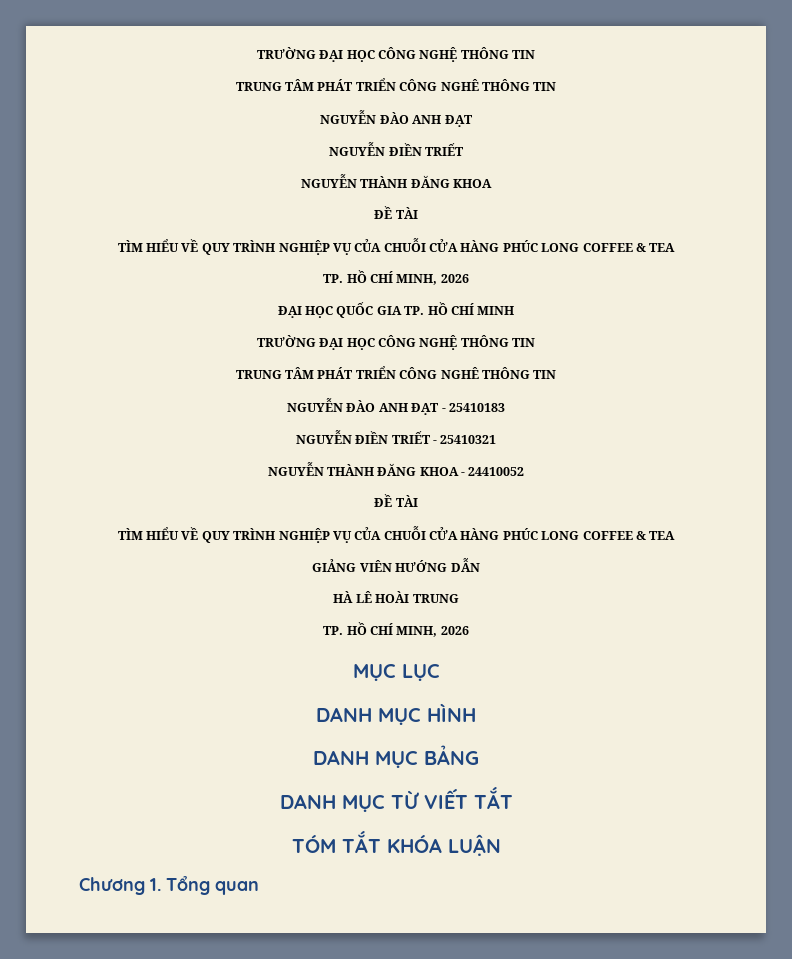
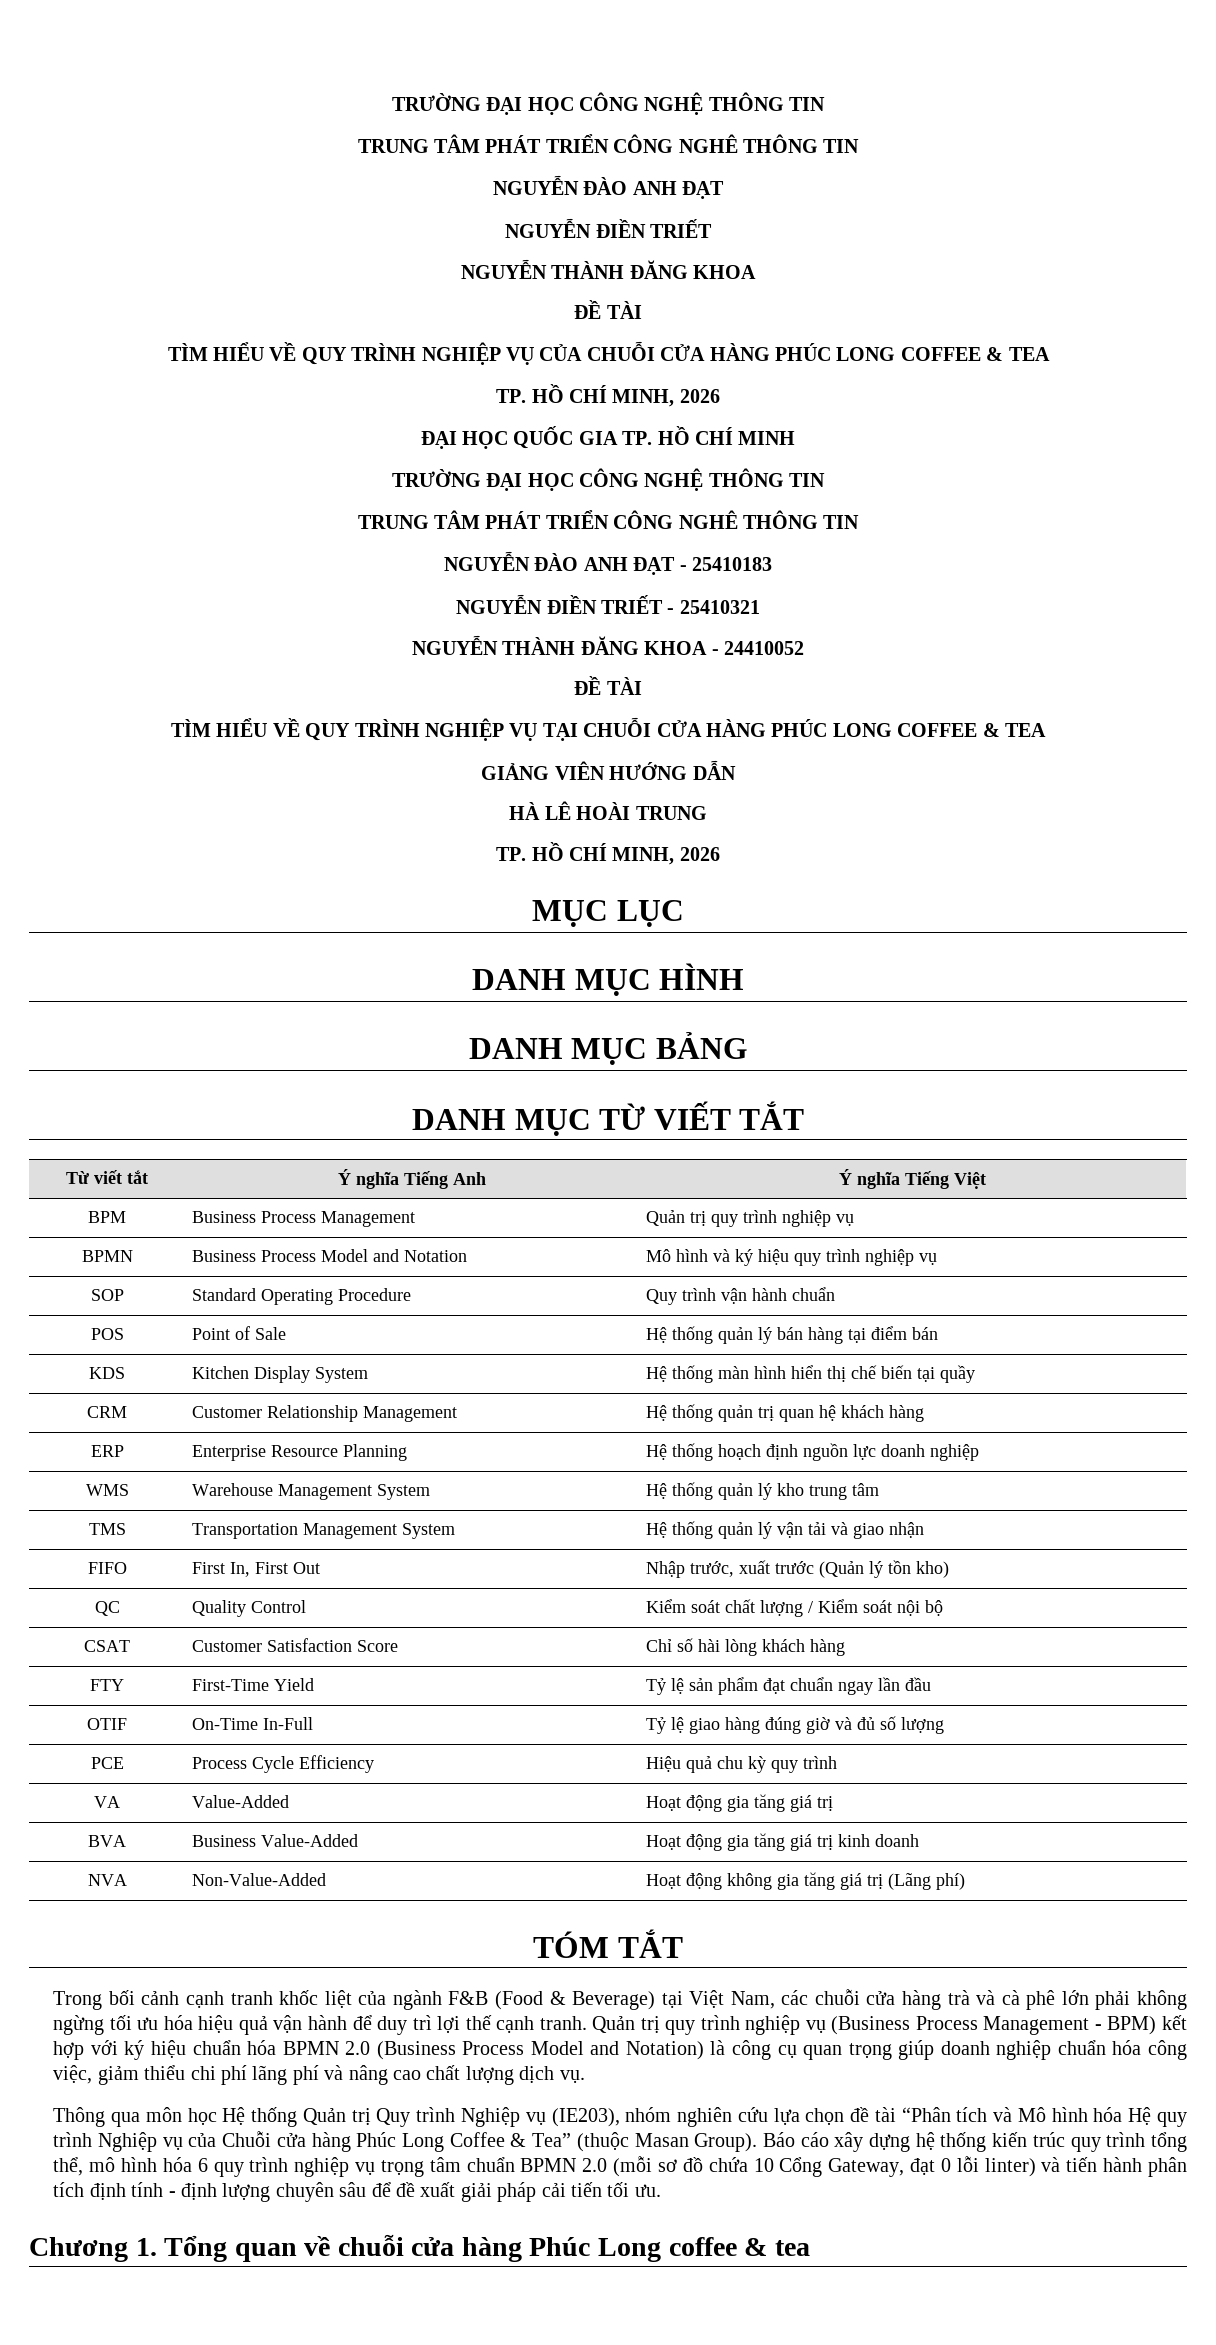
  NGUYỄN THÀNH ĐĂNG KHOA - 24410052
  ĐỀ TÀI
- TÌM HIỂU VỀ QUY TRÌNH NGHIỆP VỤ CỦA CHUỖI CỬA HÀNG PHÚC LONG COFFEE & TEA
+ TÌM HIỂU VỀ QUY TRÌNH NGHIỆP VỤ TẠI CHUỖI CỬA HÀNG PHÚC LONG COFFEE & TEA
- TÓM TẮT KHÓA LUẬN
- Chương 1. Tổng quan
+ Từ viết tắt | Ý nghĩa Tiếng Anh | Ý nghĩa Tiếng Việt
+ BPM | Business Process Management | Quản trị quy trình nghiệp vụ
+ BPMN | Business Process Model and Notation | Mô hình và ký hiệu quy trình nghiệp vụ
+ SOP | Standard Operating Procedure | Quy trình vận hành chuẩn
+ POS | Point of Sale | Hệ thống quản lý bán hàng tại điểm bán
+ KDS | Kitchen Display System | Hệ thống màn hình hiển thị chế biến tại quầy
+ CRM | Customer Relationship Management | Hệ thống quản trị quan hệ khách hàng
+ ERP | Enterprise Resource Planning | Hệ thống hoạch định nguồn lực doanh nghiệp
+ WMS | Warehouse Management System | Hệ thống quản lý kho trung tâm
+ TMS | Transportation Management System | Hệ thống quản lý vận tải và giao nhận
+ FIFO | First In, First Out | Nhập trước, xuất trước (Quản lý tồn kho)
+ QC | Quality Control | Kiểm soát chất lượng / Kiểm soát nội bộ
+ CSAT | Customer Satisfaction Score | Chỉ số hài lòng khách hàng
+ FTY | First-Time Yield | Tỷ lệ sản phẩm đạt chuẩn ngay lần đầu
+ OTIF | On-Time In-Full | Tỷ lệ giao hàng đúng giờ và đủ số lượng
+ PCE | Process Cycle Efficiency | Hiệu quả chu kỳ quy trình
+ VA | Value-Added | Hoạt động gia tăng giá trị
+ BVA | Business Value-Added | Hoạt động gia tăng giá trị kinh doanh
+ NVA | Non-Value-Added | Hoạt động không gia tăng giá trị (Lãng phí)
+ TÓM TẮT
+ Trong bối cảnh cạnh tranh khốc liệt của ngành F&B (Food & Beverage) tại Việt Nam, các chuỗi cửa hàng trà và cà phê lớn phải không ngừng tối ưu hóa hiệu quả vận hành để duy trì lợi thế cạnh tranh. Quản trị quy trình nghiệp vụ (Business Process Management - BPM) kết hợp với ký hiệu chuẩn hóa BPMN 2.0 (Business Process Model and Notation) là công cụ quan trọng giúp doanh nghiệp chuẩn hóa công việc, giảm thiểu chi phí lãng phí và nâng cao chất lượng dịch vụ.
+ Thông qua môn học Hệ thống Quản trị Quy trình Nghiệp vụ (IE203), nhóm nghiên cứu lựa chọn đề tài “Phân tích và Mô hình hóa Hệ quy trình Nghiệp vụ của Chuỗi cửa hàng Phúc Long Coffee & Tea” (thuộc Masan Group). Báo cáo xây dựng hệ thống kiến trúc quy trình tổng thể, mô hình hóa 6 quy trình nghiệp vụ trọng tâm chuẩn BPMN 2.0 (mỗi sơ đồ chứa 10 Cổng Gateway, đạt 0 lỗi linter) và tiến hành phân tích định tính - định lượng chuyên sâu để đề xuất giải pháp cải tiến tối ưu.
+ Chương 1. Tổng quan về chuỗi cửa hàng Phúc Long coffee & tea

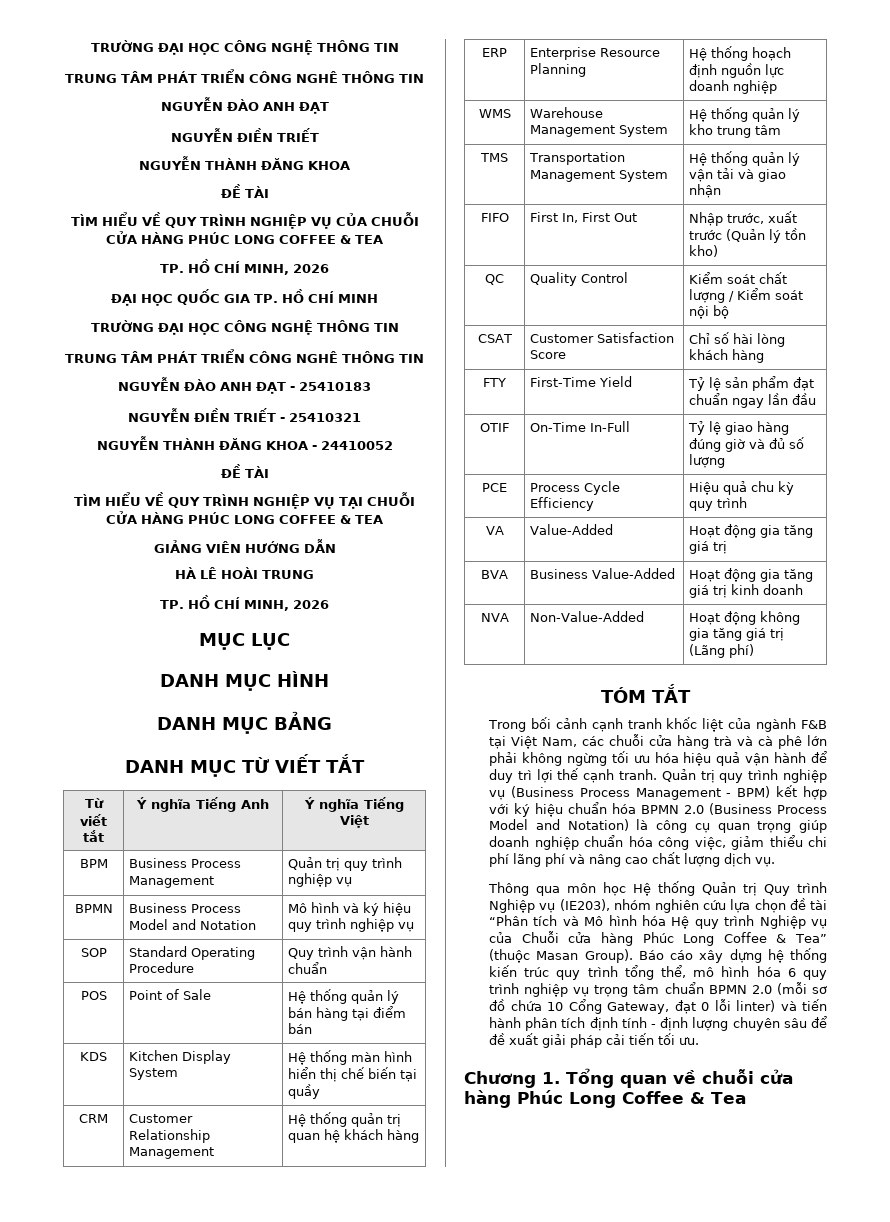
- Trong bối cảnh cạnh tranh khốc liệt của ngành F&B (Food & Beverage) tại Việt Nam, các chuỗi cửa hàng trà và cà phê lớn phải không ngừng tối ưu hóa hiệu quả vận hành để duy trì lợi thế cạnh tranh.
+ Trong bối cảnh cạnh tranh khốc liệt của ngành F&B tại Việt Nam, các chuỗi cửa hàng trà và cà phê lớn phải không ngừng tối ưu hóa hiệu quả vận hành để duy trì lợi thế cạnh tranh.
- Chương 1. Tổng quan về chuỗi cửa hàng Phúc Long coffee & tea
+ Chương 1. Tổng quan về chuỗi cửa hàng Phúc Long Coffee & Tea

